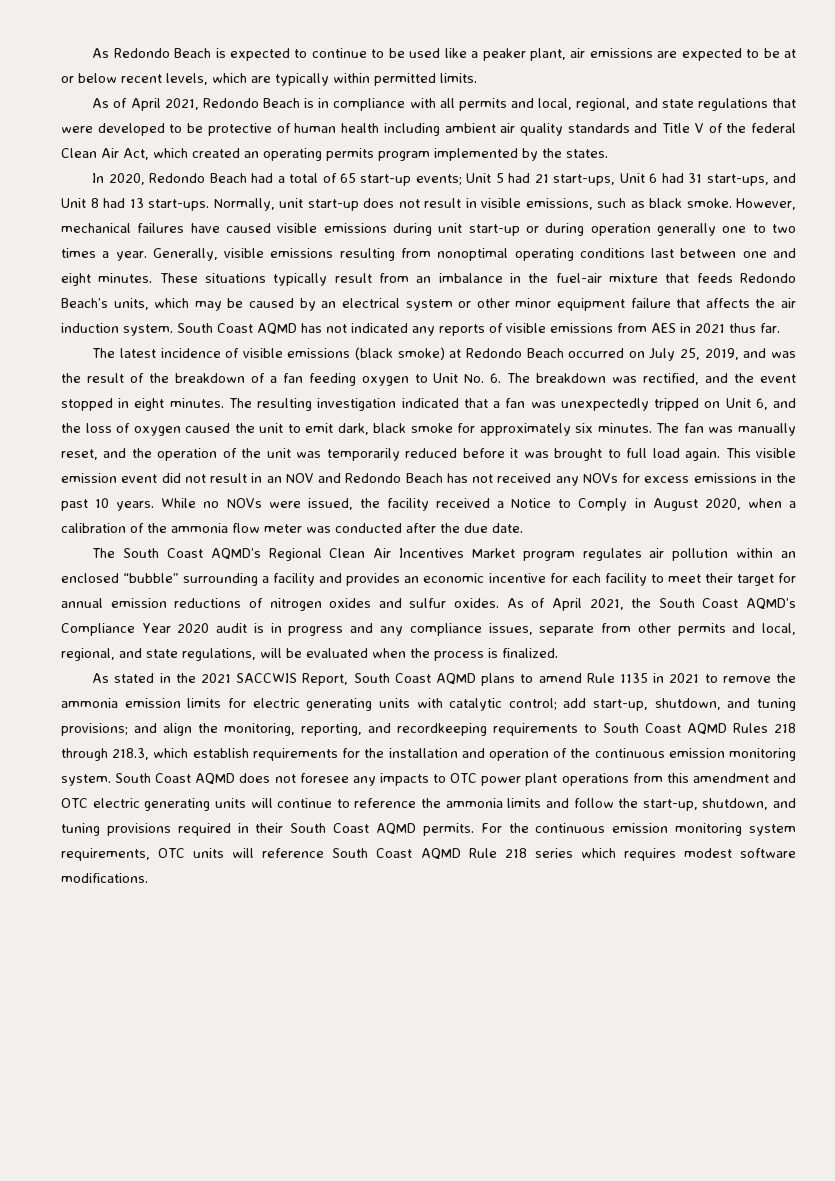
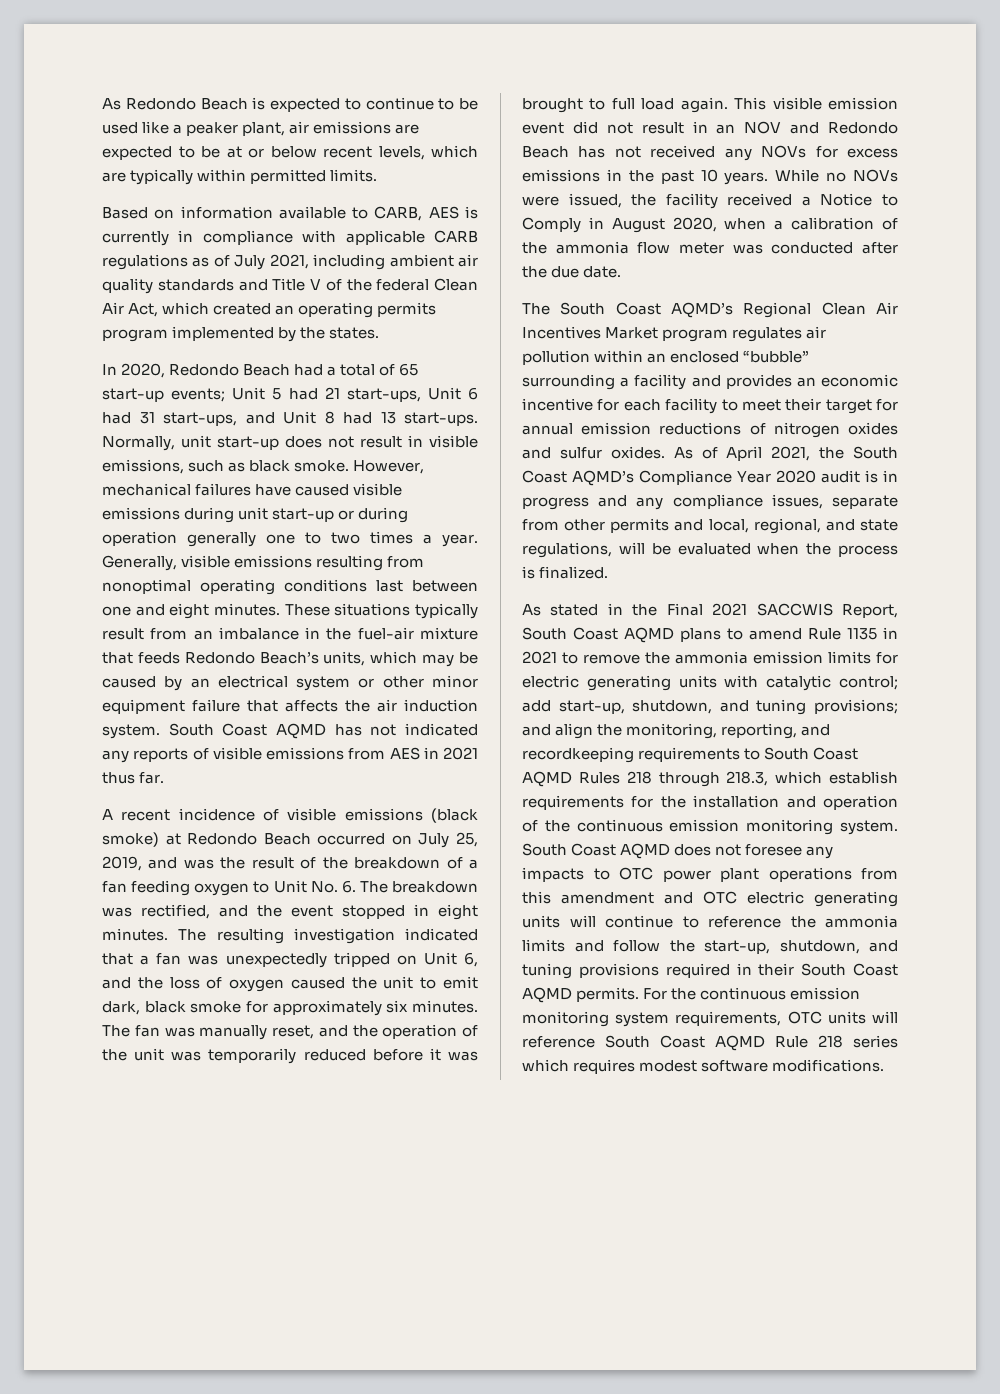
- As of April 2021, Redondo Beach is in compliance with all permits and local, regional, and state regulations that were developed to be protective of human health including ambient air quality standards and Title V of the federal Clean Air Act, which created an operating permits program implemented by the states.
+ Based on information available to CARB, AES is currently in compliance with applicable CARB regulations as of July 2021, including ambient air quality standards and Title V of the federal Clean Air Act, which created an operating permits program implemented by the states.
- The latest incidence of visible emissions (black smoke) at Redondo Beach occurred on July 25, 2019, and was the result of the breakdown of a fan feeding oxygen to Unit No. 6. The breakdown was rectified, and the event stopped in eight minutes.
+ A recent incidence of visible emissions (black smoke) at Redondo Beach occurred on July 25, 2019, and was the result of the breakdown of a fan feeding oxygen to Unit No. 6. The breakdown was rectified, and the event stopped in eight minutes.
- As stated in the 2021 SACCWIS Report, South Coast AQMD plans to amend Rule 1135 in 2021 to remove the ammonia emission limits for electric generating units with catalytic control;
+ As stated in the Final 2021 SACCWIS Report, South Coast AQMD plans to amend Rule 1135 in 2021 to remove the ammonia emission limits for electric generating units with catalytic control;

